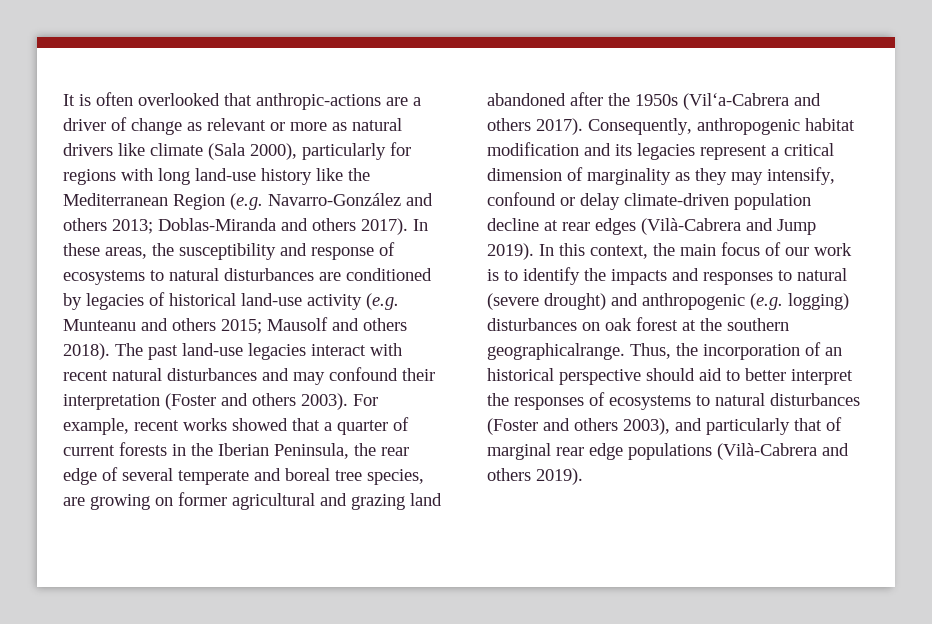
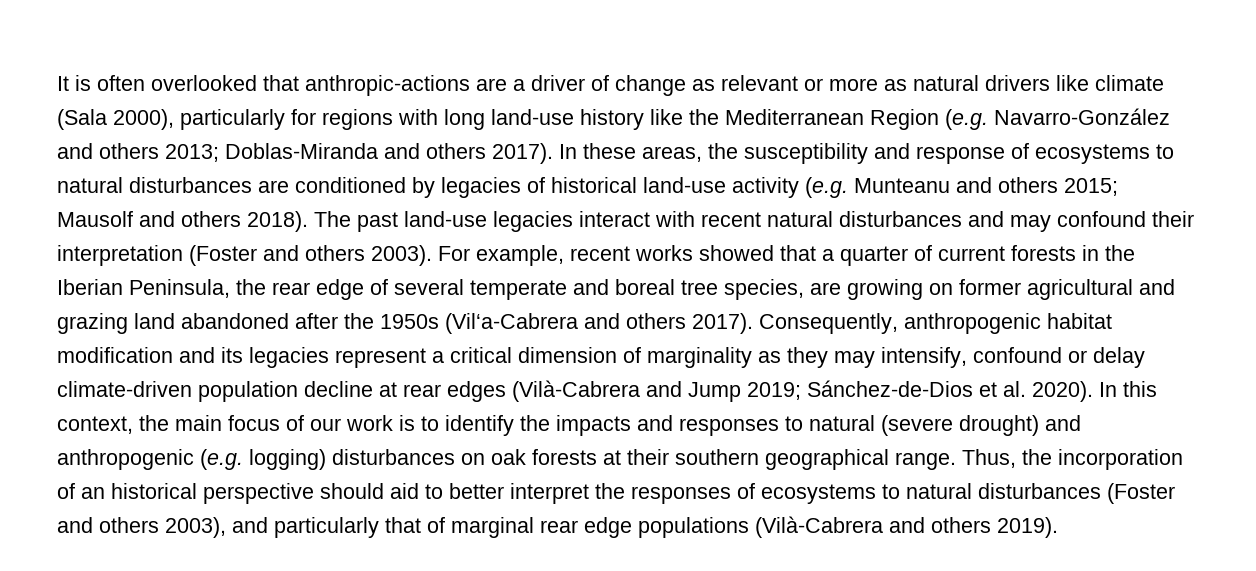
- Consequently, anthropogenic habitat modification and its legacies represent a critical dimension of marginality as they may intensify, confound or delay climate-driven population decline at rear edges (Vilà-Cabrera and Jump 2019).
+ Consequently, anthropogenic habitat modification and its legacies represent a critical dimension of marginality as they may intensify, confound or delay climate-driven population decline at rear edges (Vilà-Cabrera and Jump 2019; Sánchez-de-Dios et al. 2020).
- In this context, the main focus of our work is to identify the impacts and responses to natural (severe drought) and anthropogenic (e.g. logging) disturbances on oak forest at the southern geographicalrange.
+ In this context, the main focus of our work is to identify the impacts and responses to natural (severe drought) and anthropogenic (e.g. logging) disturbances on oak forests at their southern geographical range.

